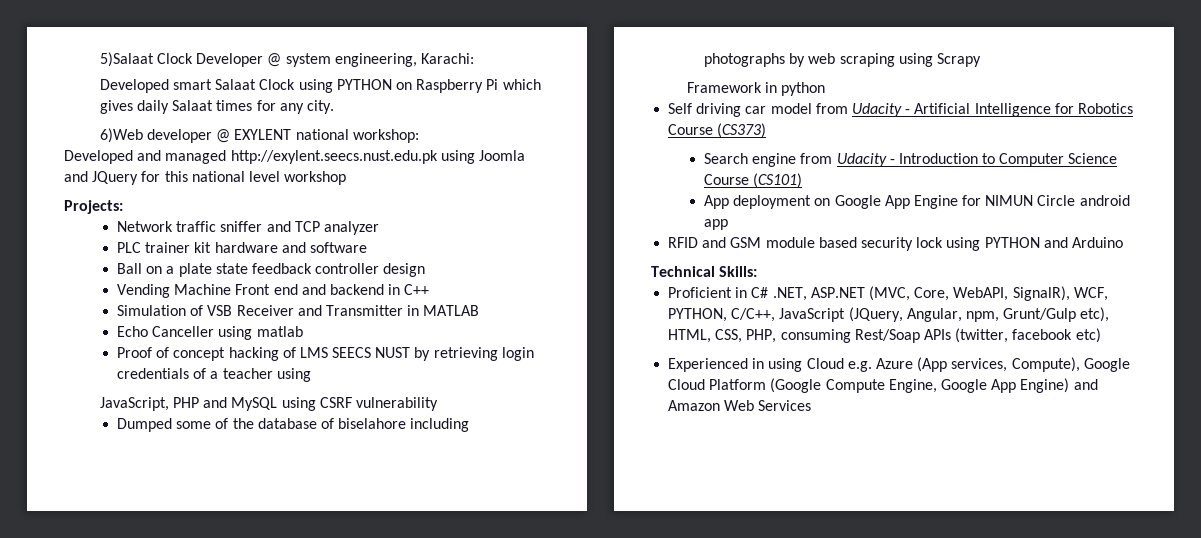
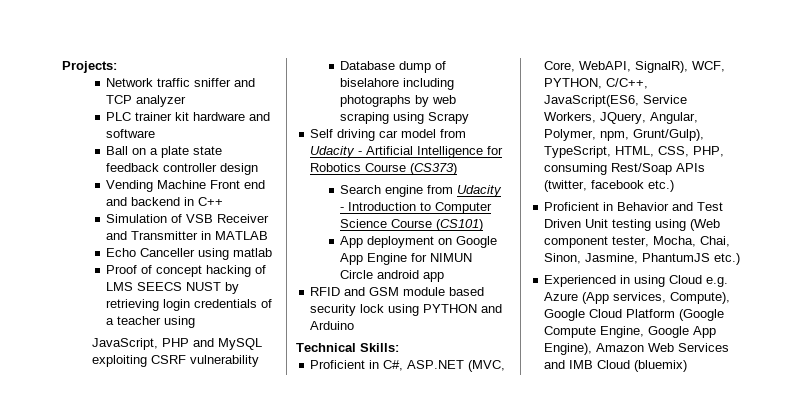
- 5)Salaat Clock Developer @ system engineering, Karachi:
- Developed smart Salaat Clock using PYTHON on Raspberry Pi which gives daily Salaat times for any city.
- 6)Web developer @ EXYLENT national workshop:
- Developed and managed http://exylent.seecs.nust.edu.pk using Joomla and JQuery for this national level workshop
- JavaScript, PHP and MySQL using CSRF vulnerability
+ JavaScript, PHP and MySQL exploiting CSRF vulnerability
- Dumped some of the database of biselahore including photographs by web scraping using Scrapy
+ Database dump of biselahore including photographs by web scraping using Scrapy
- Framework in python
- Proficient in C# .NET, ASP.NET (MVC, Core, WebAPI, SignalR), WCF, PYTHON, C/C++, JavaScript (JQuery, Angular, npm, Grunt/Gulp etc), HTML, CSS, PHP, consuming Rest/Soap APIs (twitter, facebook etc)
+ Proficient in C#, ASP.NET (MVC, Core, WebAPI, SignalR), WCF, PYTHON, C/C++, JavaScript(ES6, Service Workers, JQuery, Angular, Polymer, npm, Grunt/Gulp), TypeScript, HTML, CSS, PHP, consuming Rest/Soap APIs (twitter, facebook etc.)
+ Proficient in Behavior and Test Driven Unit testing using (Web component tester, Mocha, Chai, Sinon, Jasmine, PhantumJS etc.)
- Experienced in using Cloud e.g. Azure (App services, Compute), Google Cloud Platform (Google Compute Engine, Google App Engine) and Amazon Web Services
+ Experienced in using Cloud e.g. Azure (App services, Compute), Google Cloud Platform (Google Compute Engine, Google App Engine), Amazon Web Services and IMB Cloud (bluemix)

